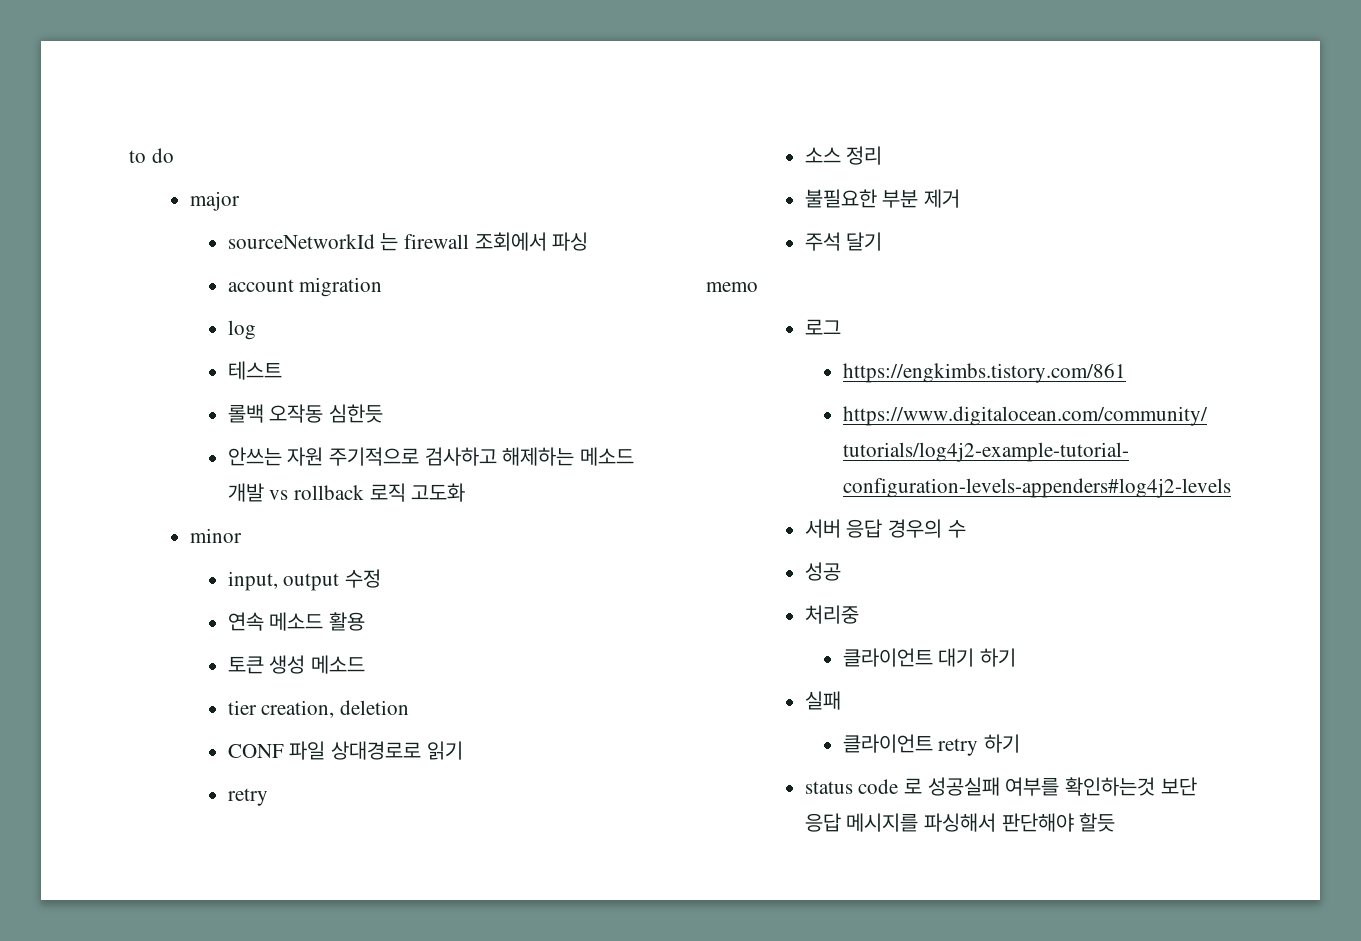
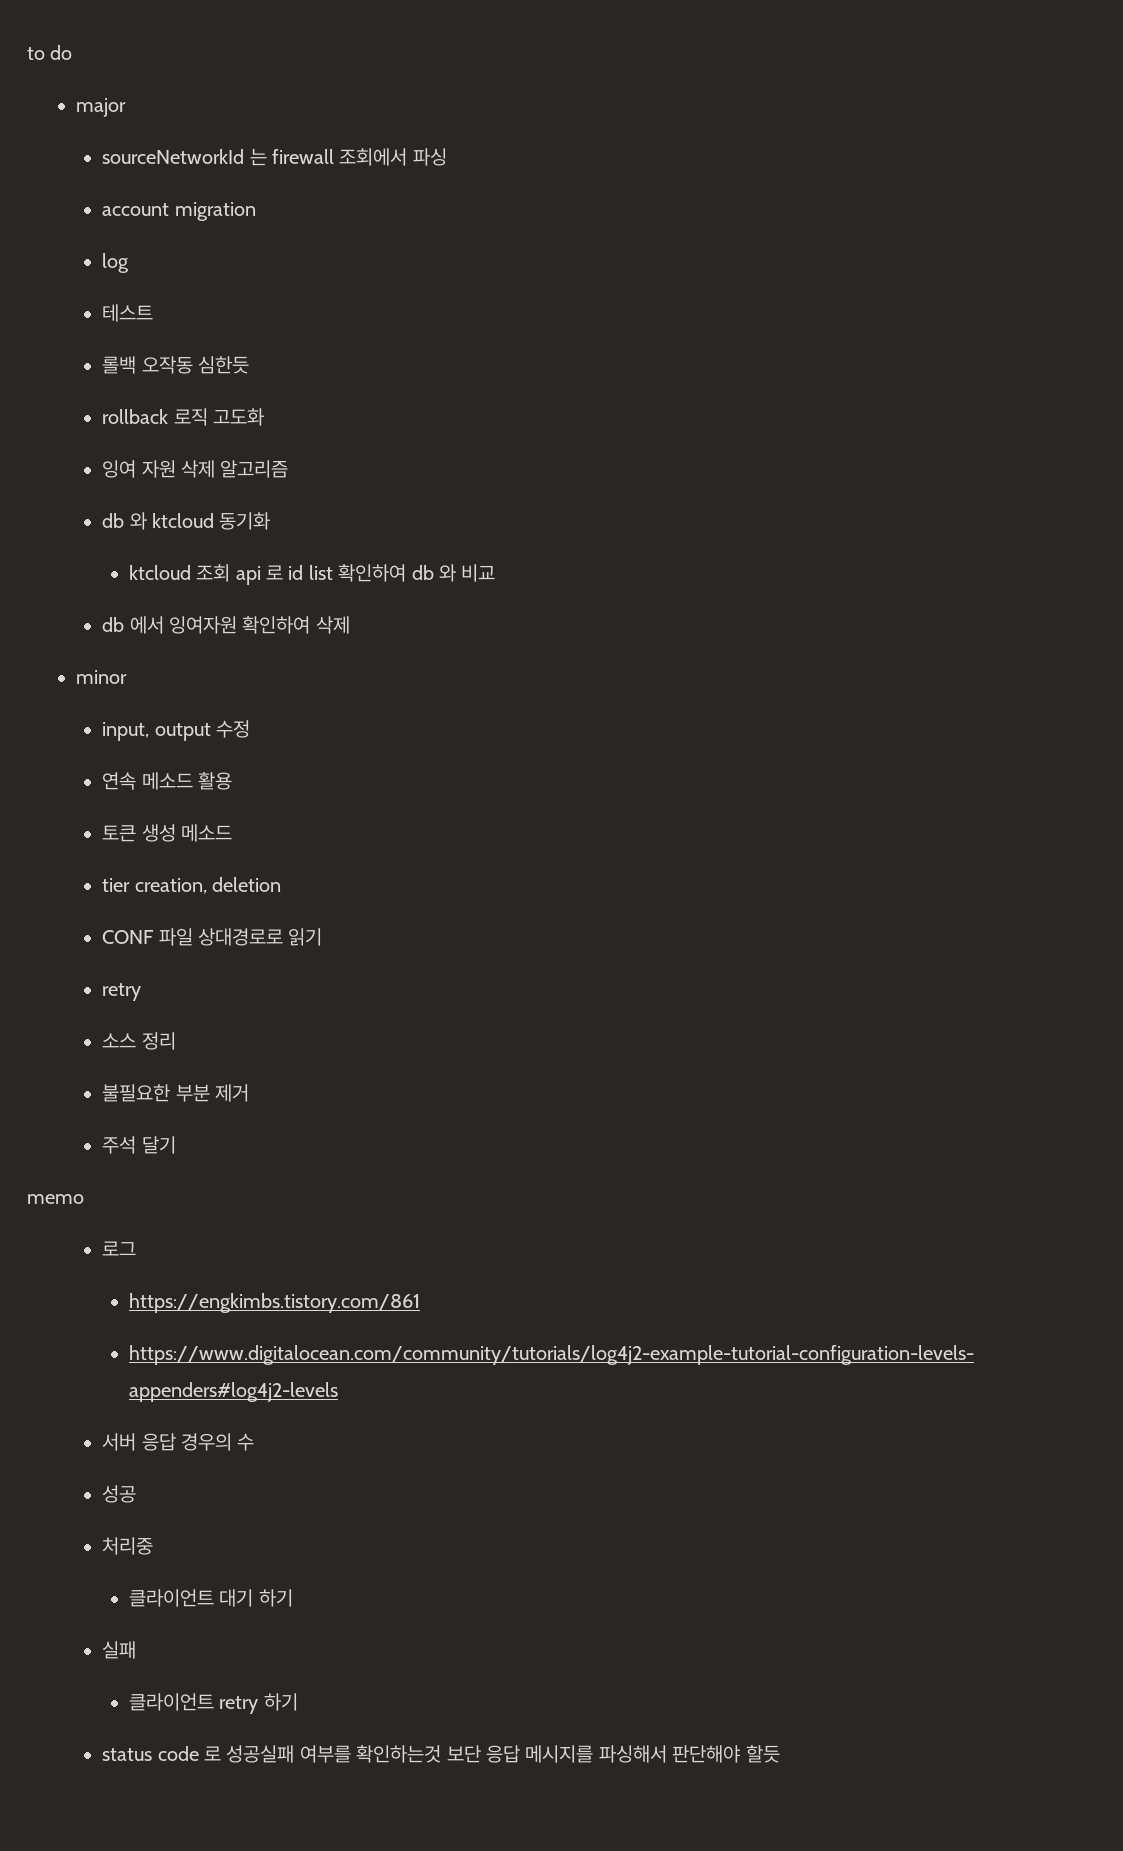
- 안쓰는 자원 주기적으로 검사하고 해제하는 메소드 개발 vs rollback 로직 고도화
+ rollback 로직 고도화
+ 잉여 자원 삭제 알고리즘
+ db 와 ktcloud 동기화
+ ktcloud 조회 api 로 id list 확인하여 db 와 비교
+ db 에서 잉여자원 확인하여 삭제

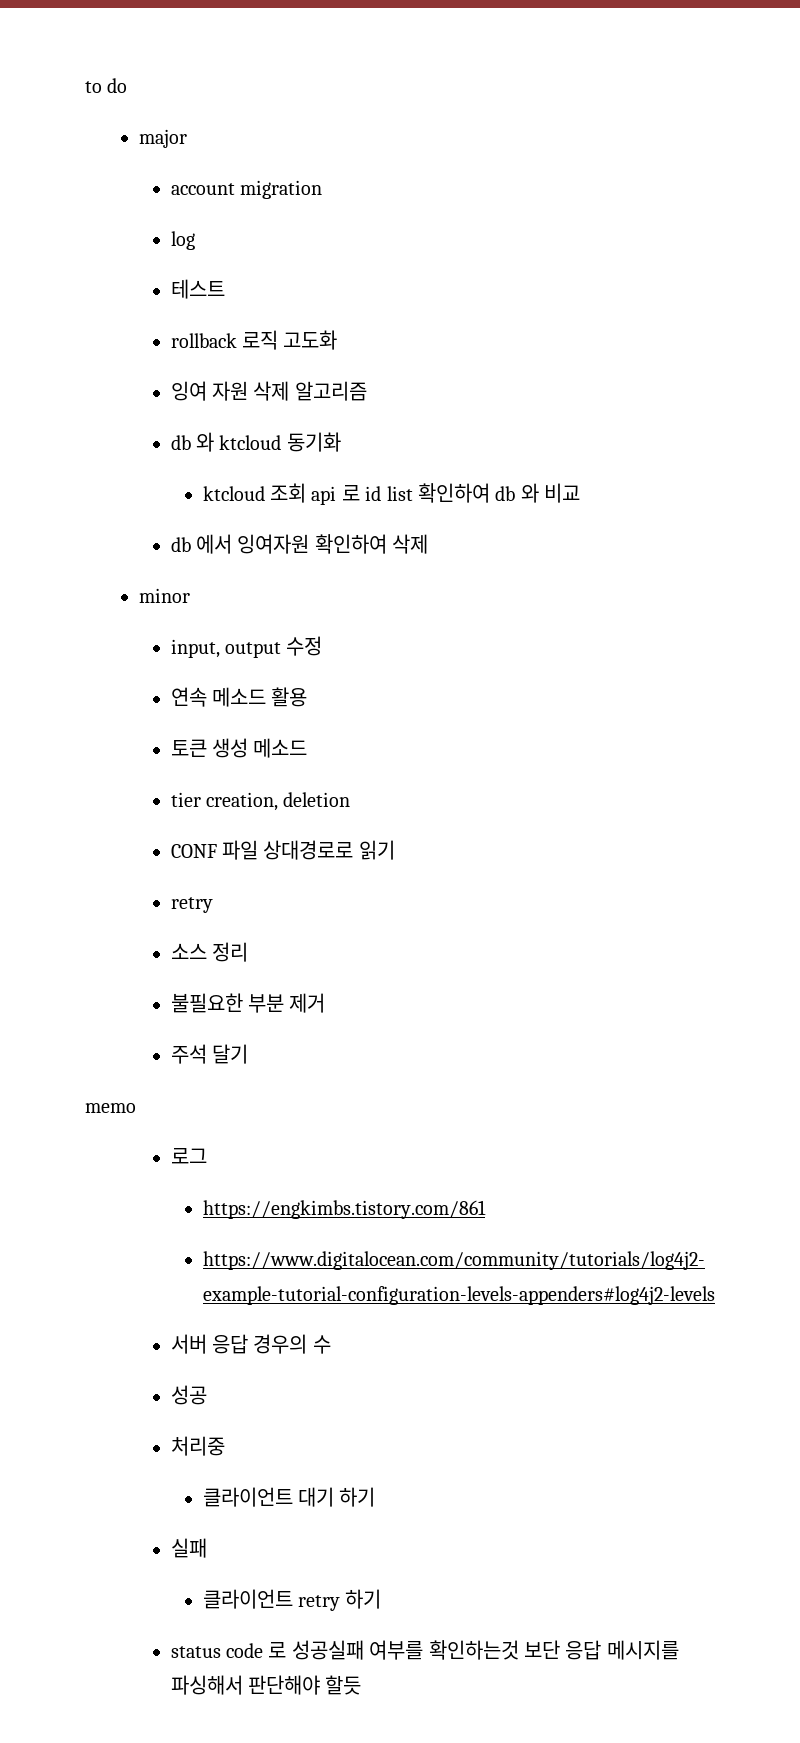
- sourceNetworkId 는 firewall 조회에서 파싱
- 롤백 오작동 심한듯

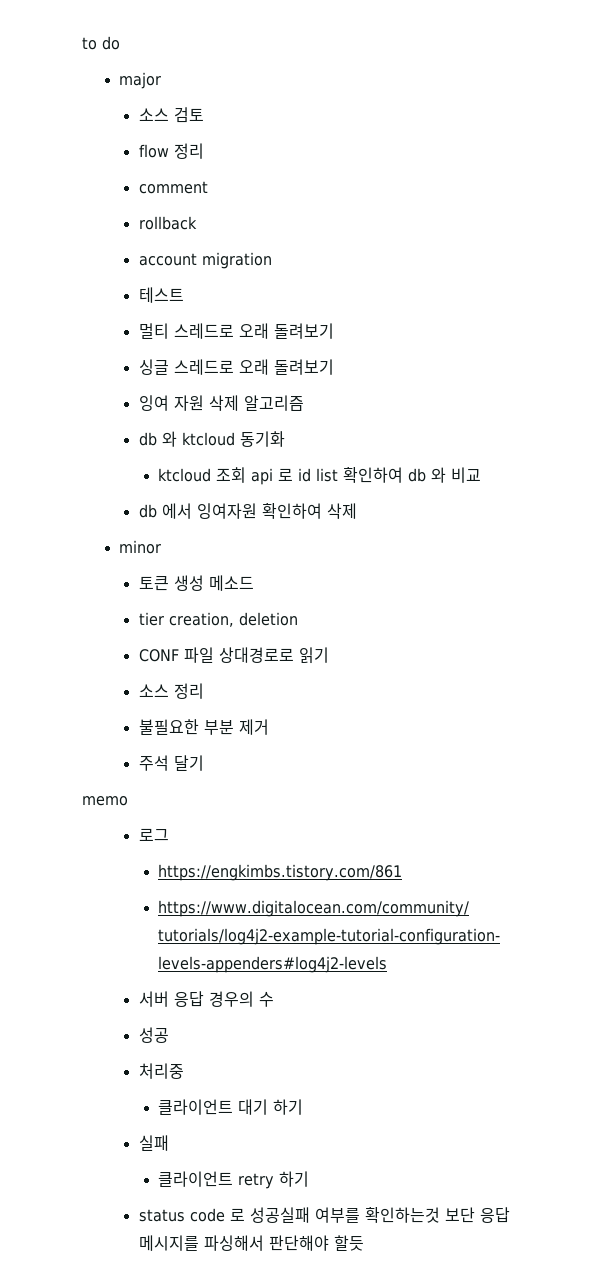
+ 소스 검토
+ flow 정리
+ comment
+ rollback
- log
- rollback 로직 고도화
+ 멀티 스레드로 오래 돌려보기
+ 싱글 스레드로 오래 돌려보기
- input, output 수정
- 연속 메소드 활용
  CONF 파일 상대경로로 읽기
- retry

